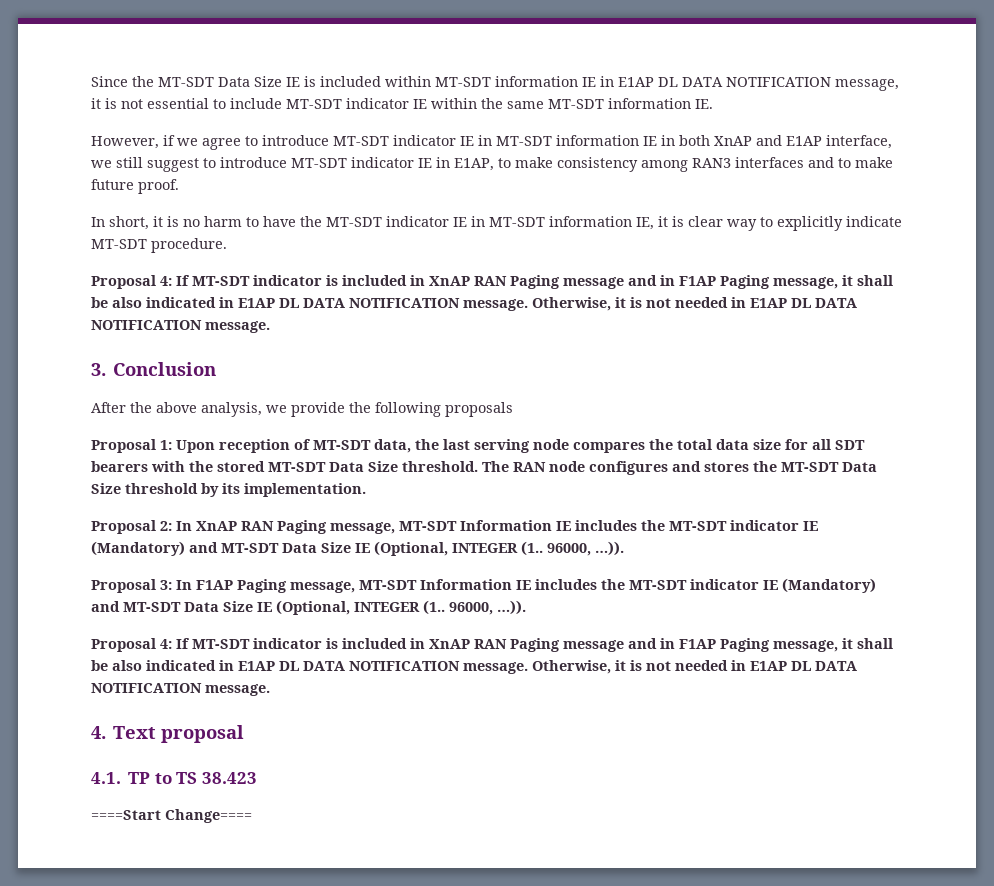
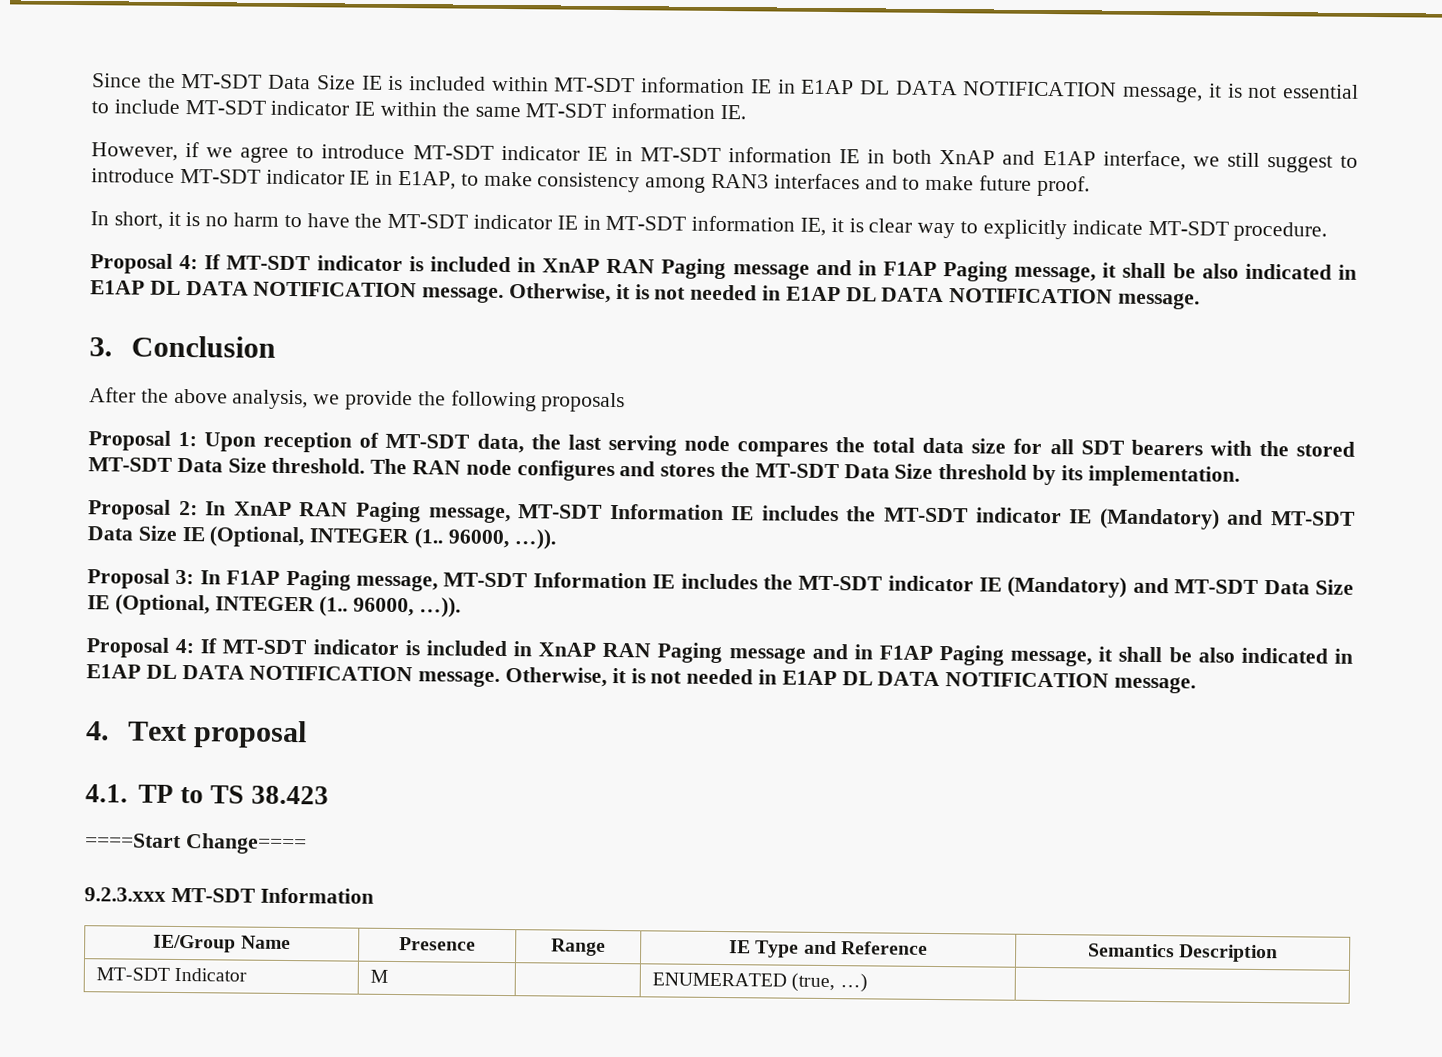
+ 9.2.3.xxx MT-SDT Information
+ IE/Group Name | Presence | Range | IE Type and Reference | Semantics Description
+ MT-SDT Indicator | M | | ENUMERATED (true, …) |

